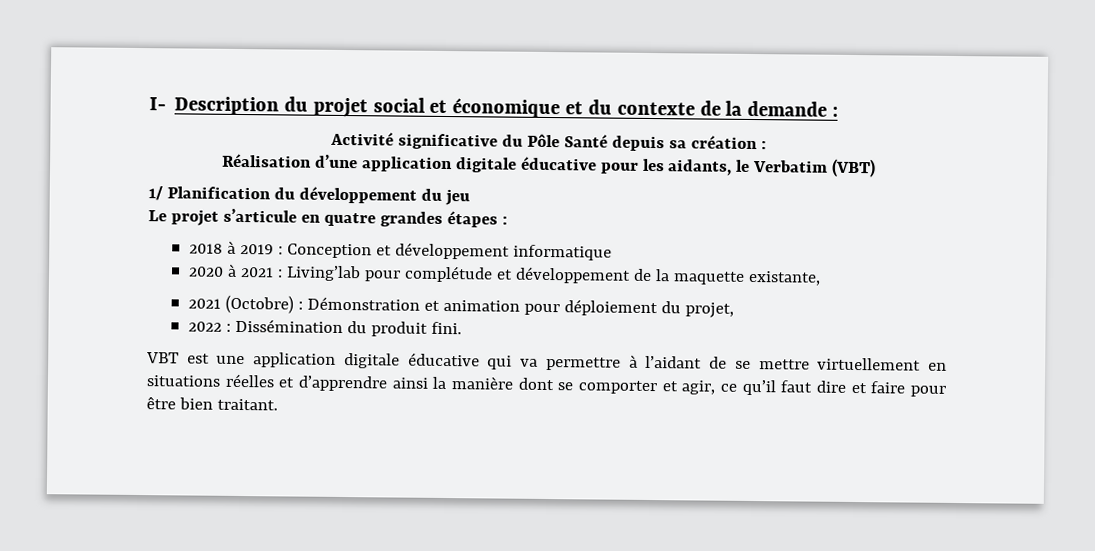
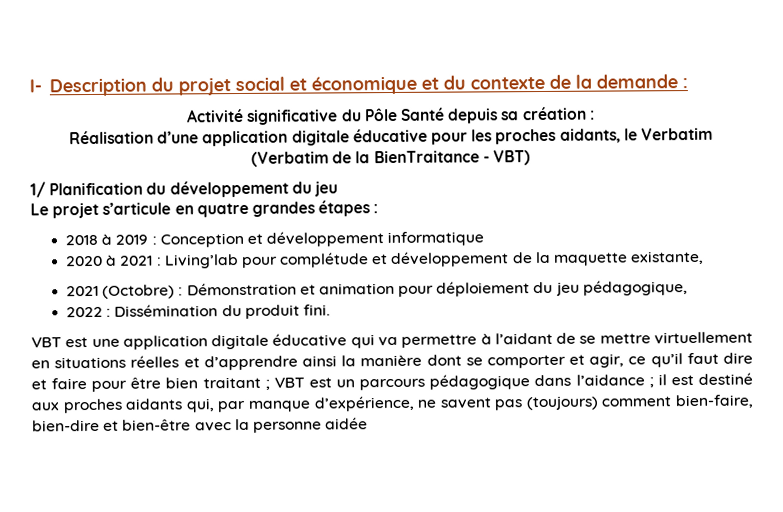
- Réalisation d’une application digitale éducative pour les aidants, le Verbatim (VBT)
+ Réalisation d’une application digitale éducative pour les proches aidants, le Verbatim (Verbatim de la BienTraitance - VBT)
- 2021 (Octobre) : Démonstration et animation pour déploiement du projet,
+ 2021 (Octobre) : Démonstration et animation pour déploiement du jeu pédagogique,
- VBT est une application digitale éducative qui va permettre à l’aidant de se mettre virtuellement en situations réelles et d’apprendre ainsi la manière dont se comporter et agir, ce qu’il faut dire et faire pour être bien traitant.
+ VBT est une application digitale éducative qui va permettre à l’aidant de se mettre virtuellement en situations réelles et d’apprendre ainsi la manière dont se comporter et agir, ce qu’il faut dire et faire pour être bien traitant ; VBT est un parcours pédagogique dans l’aidance ; il est destiné aux proches aidants qui, par manque d’expérience, ne savent pas (toujours) comment bien-faire, bien-dire et bien-être avec la personne aidée

